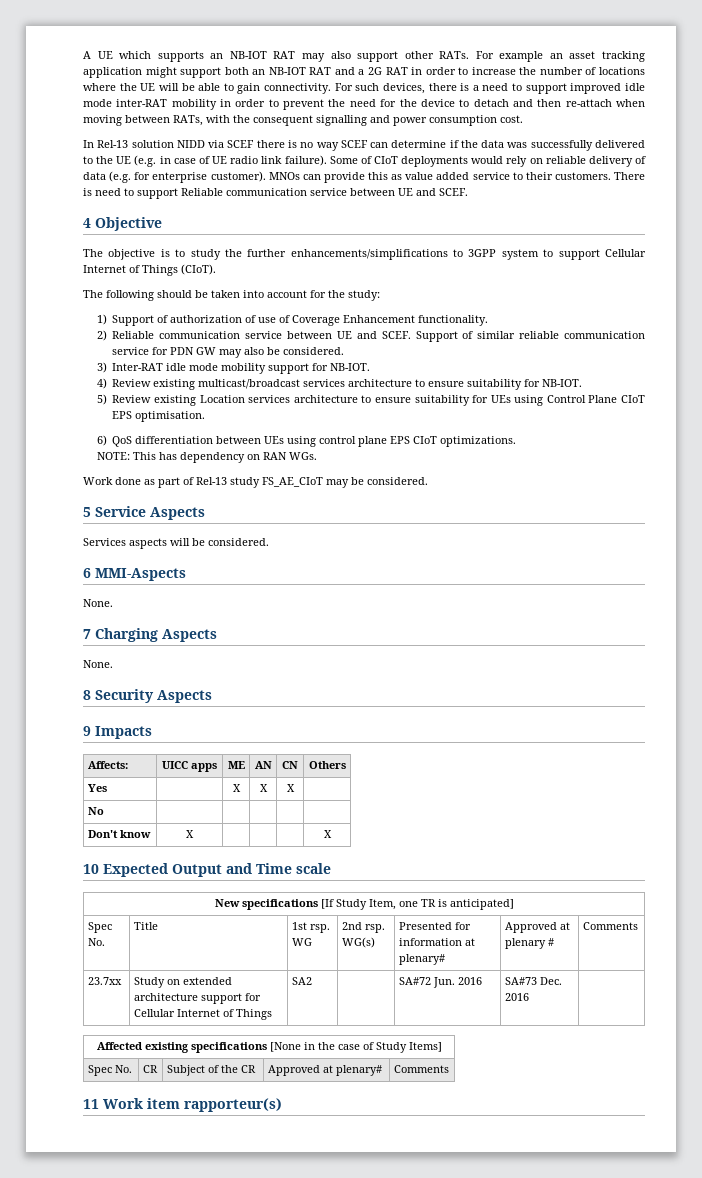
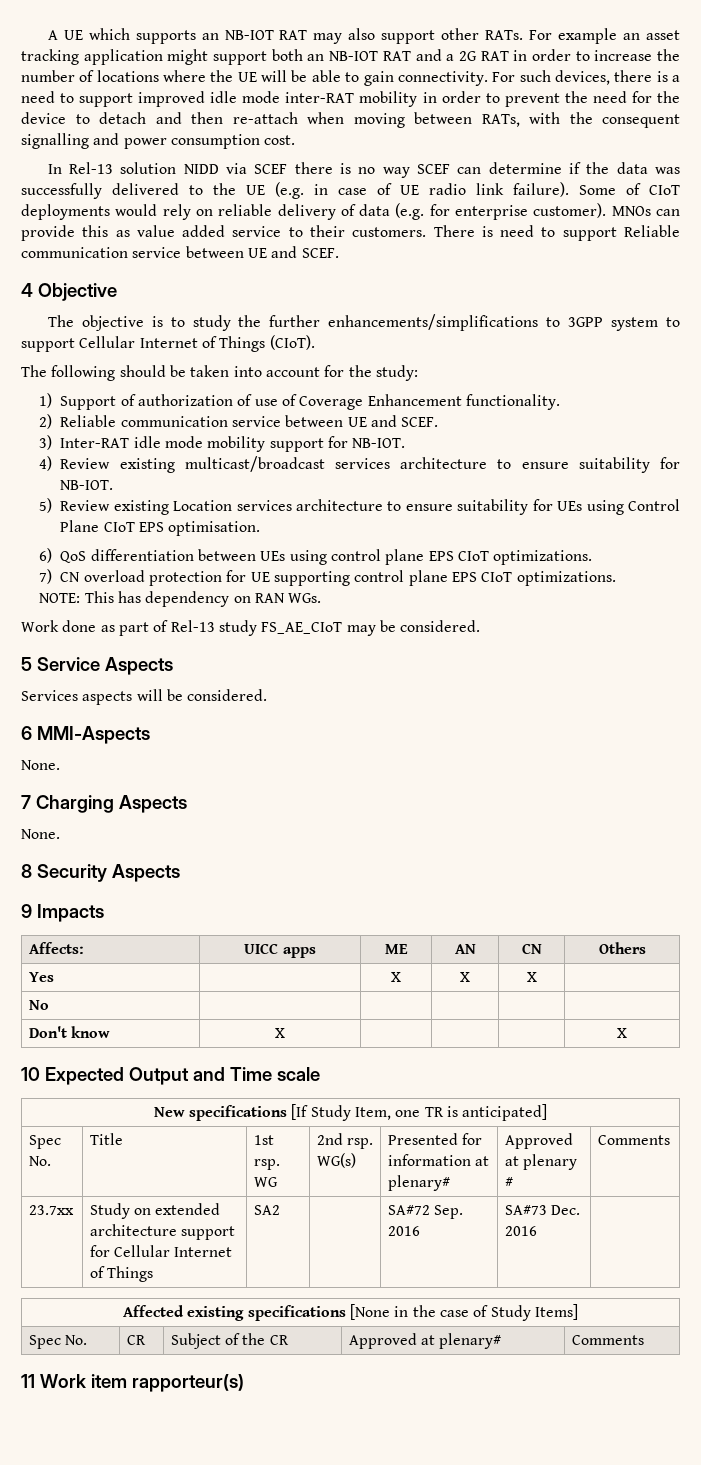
- Support of similar reliable communication service for PDN GW may also be considered.
+ 7) CN overload protection for UE supporting control plane EPS CIoT optimizations.
- 23.7xx | Study on extended architecture support for Cellular Internet of Things | SA2 | | SA#72 Jun. 2016 | SA#73 Dec. 2016 |
+ 23.7xx | Study on extended architecture support for Cellular Internet of Things | SA2 | | SA#72 Sep. 2016 | SA#73 Dec. 2016 |

